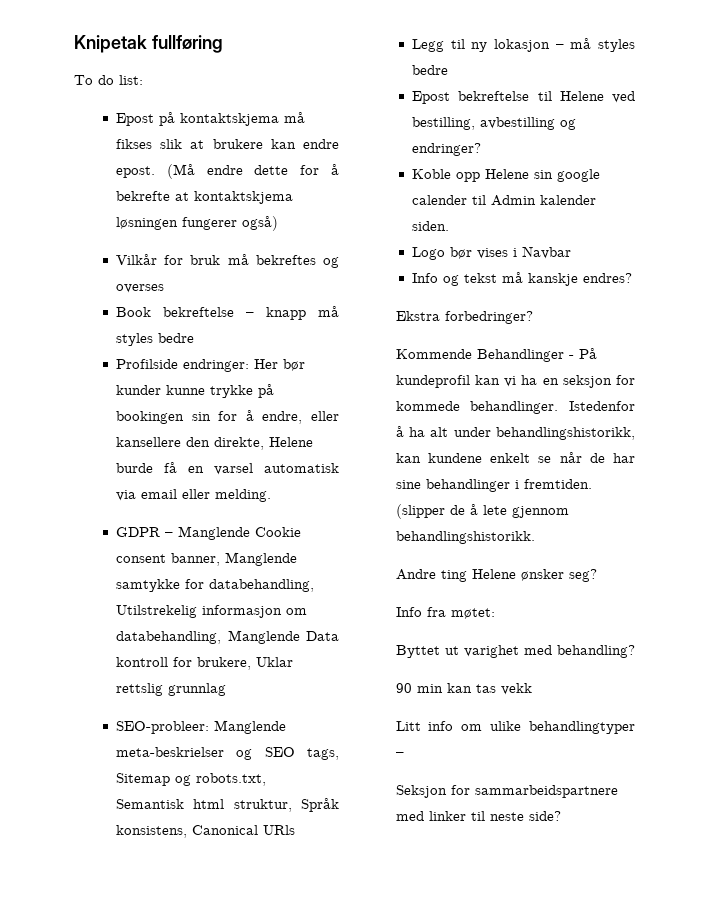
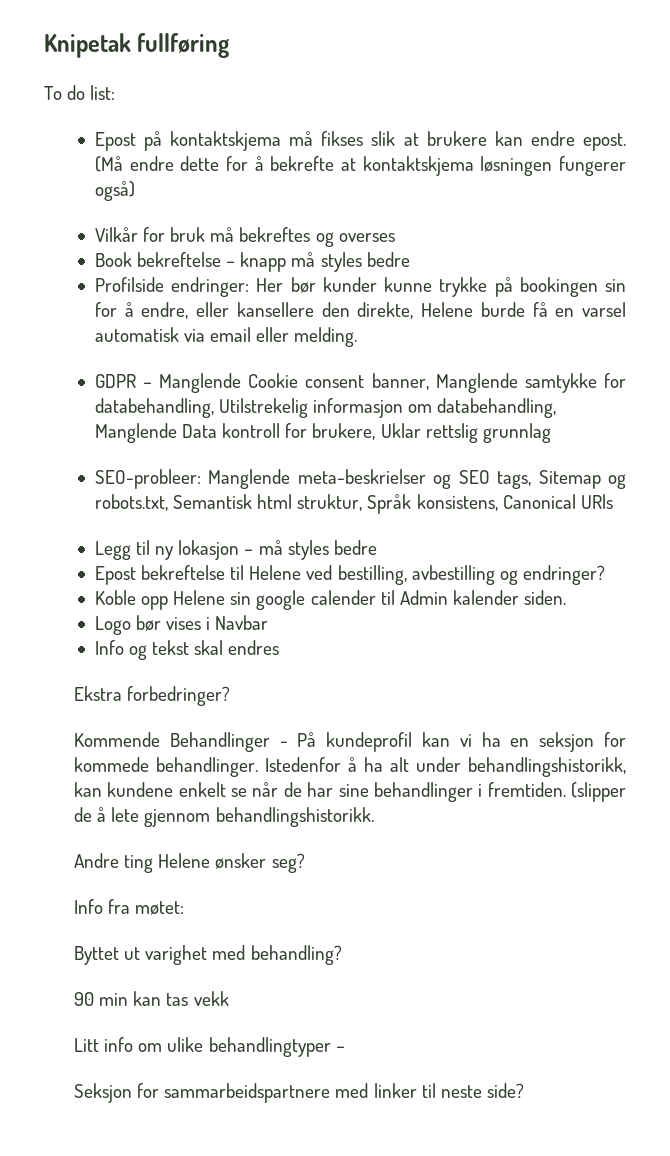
- Info og tekst må kanskje endres?
+ Info og tekst skal endres

